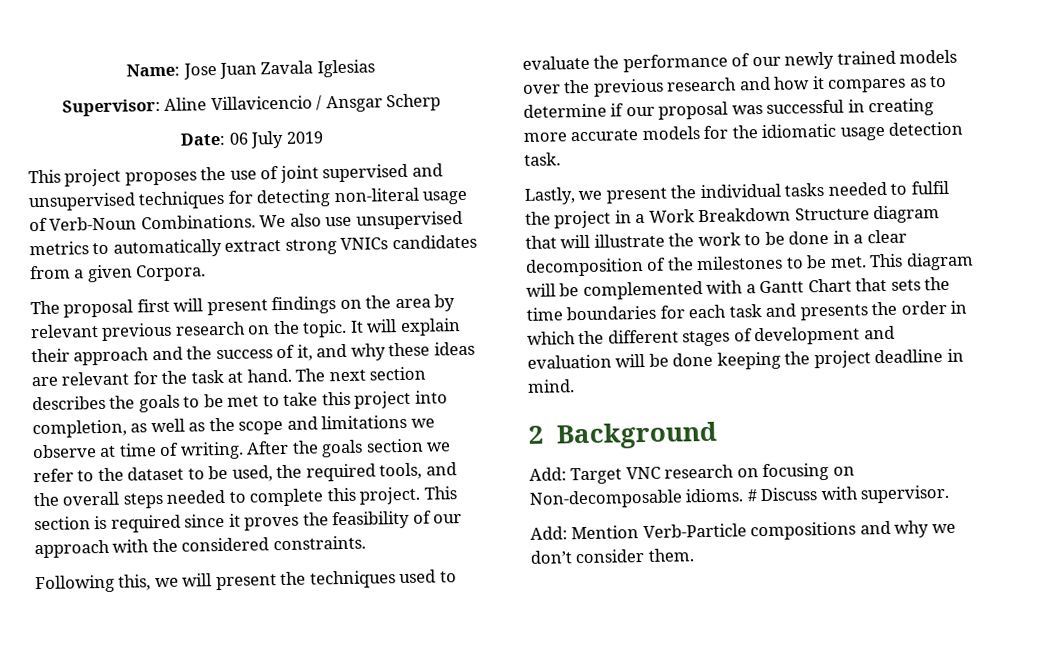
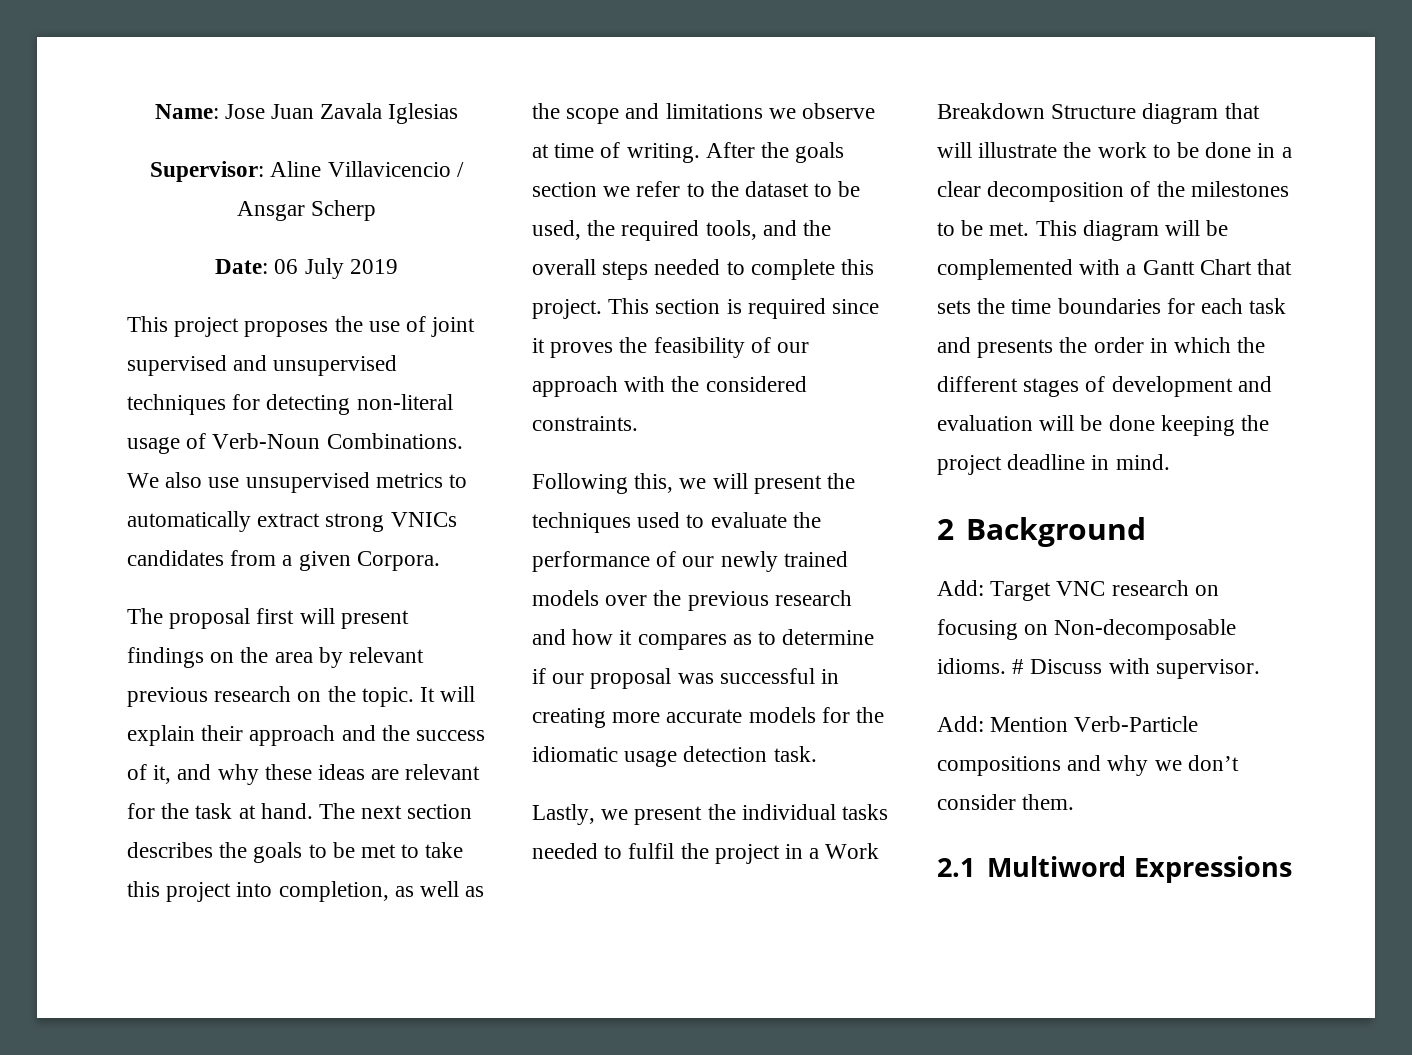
+ 2.1 Multiword Expressions

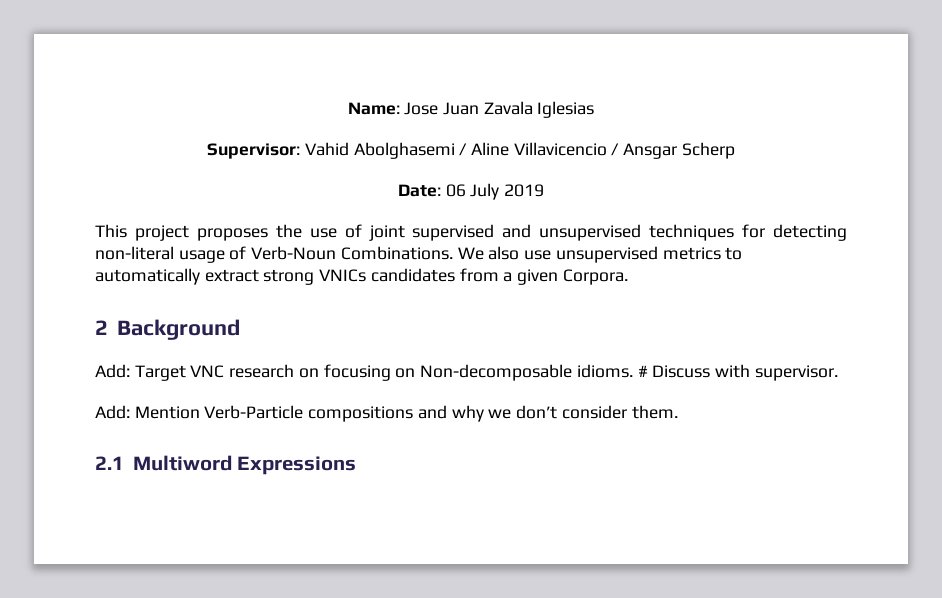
- Supervisor: Aline Villavicencio / Ansgar Scherp
+ Supervisor: Vahid Abolghasemi / Aline Villavicencio / Ansgar Scherp
- The proposal first will present findings on the area by relevant previous research on the topic. It will explain their approach and the success of it, and why these ideas are relevant for the task at hand. The next section describes the goals to be met to take this project into completion, as well as the scope and limitations we observe at time of writing. After the goals section we refer to the dataset to be used, the required tools, and the overall steps needed to complete this project. This section is required since it proves the feasibility of our approach with the considered constraints.
- Following this, we will present the techniques used to evaluate the performance of our newly trained models over the previous research and how it compares as to determine if our proposal was successful in creating more accurate models for the idiomatic usage detection task.
- Lastly, we present the individual tasks needed to fulfil the project in a Work Breakdown Structure diagram that will illustrate the work to be done in a clear decomposition of the milestones to be met. This diagram will be complemented with a Gantt Chart that sets the time boundaries for each task and presents the order in which the different stages of development and evaluation will be done keeping the project deadline in mind.

